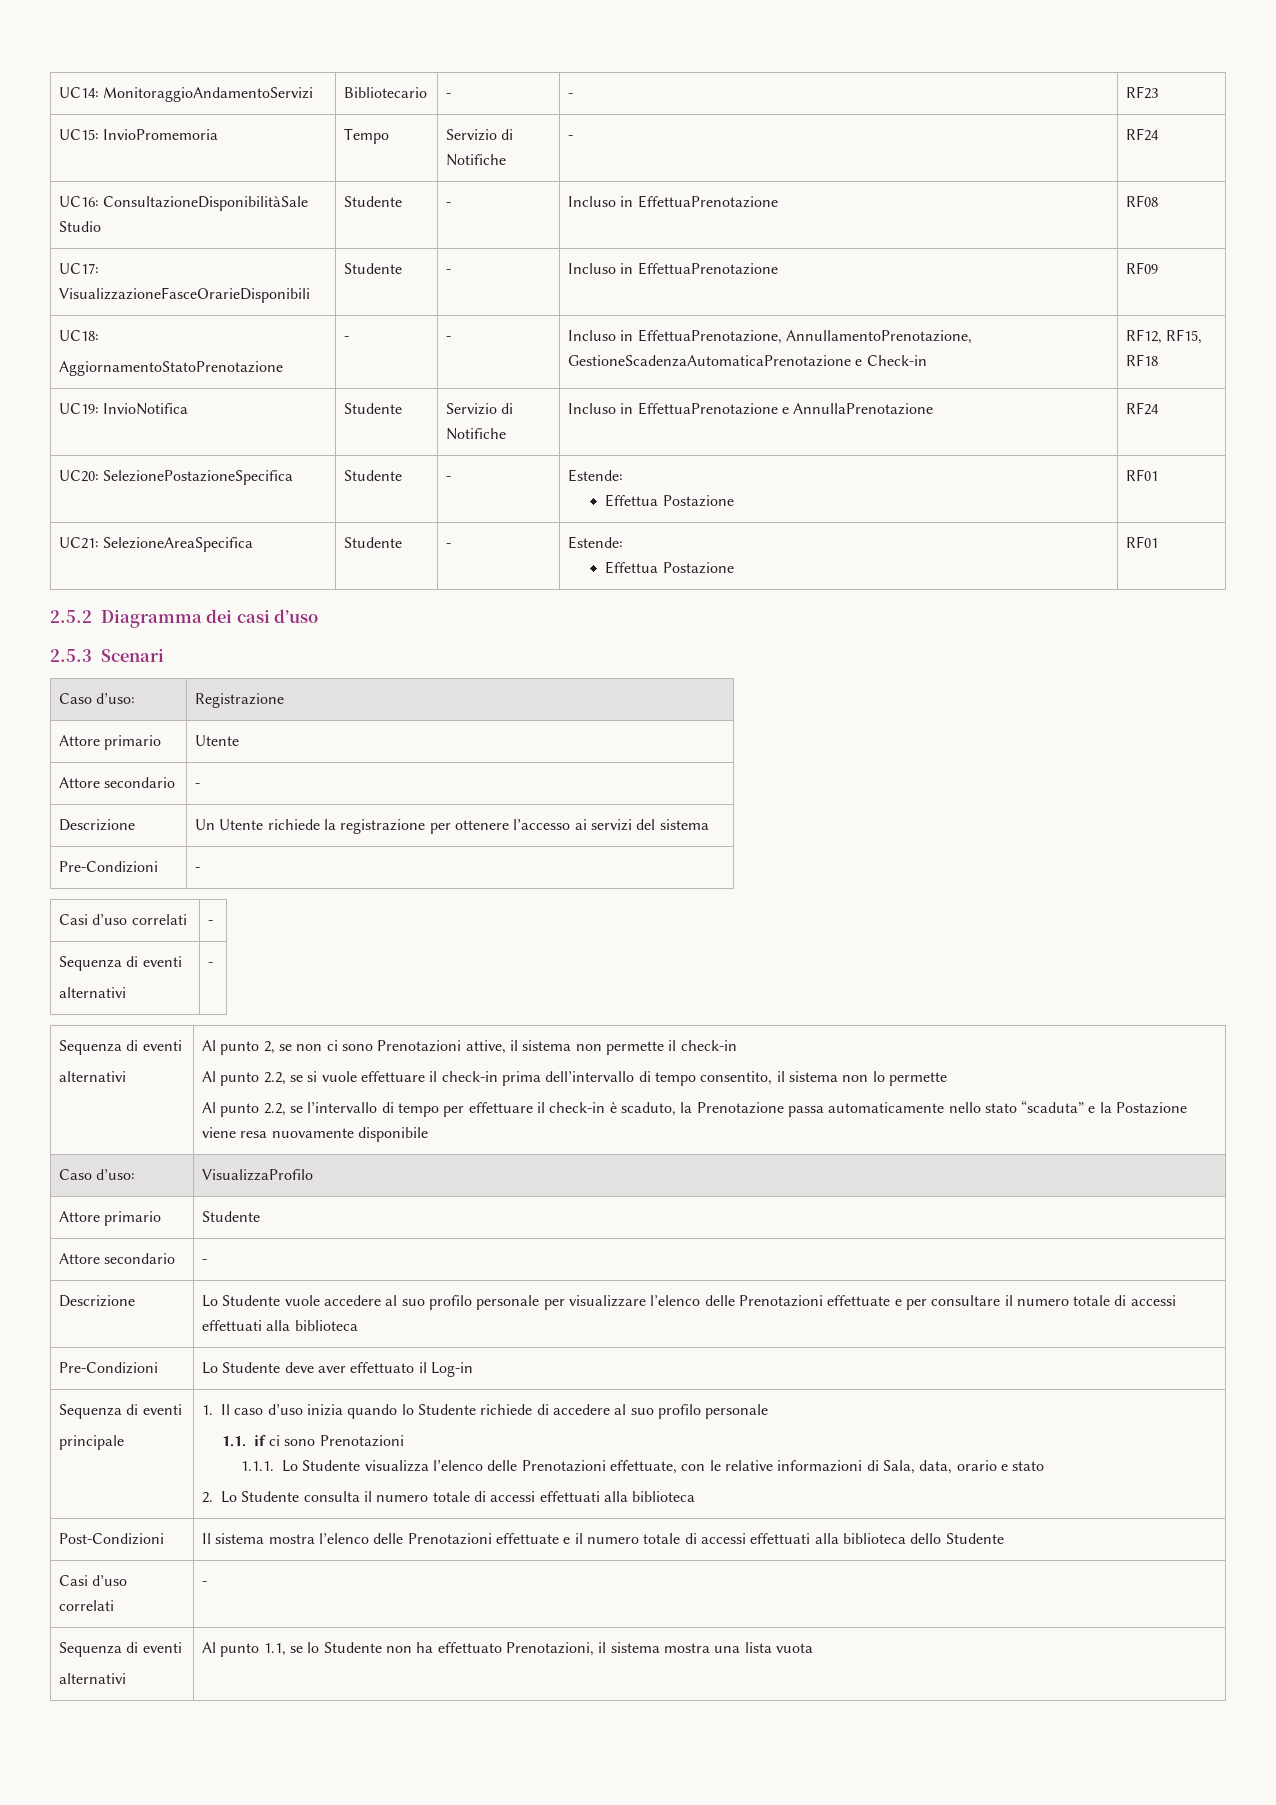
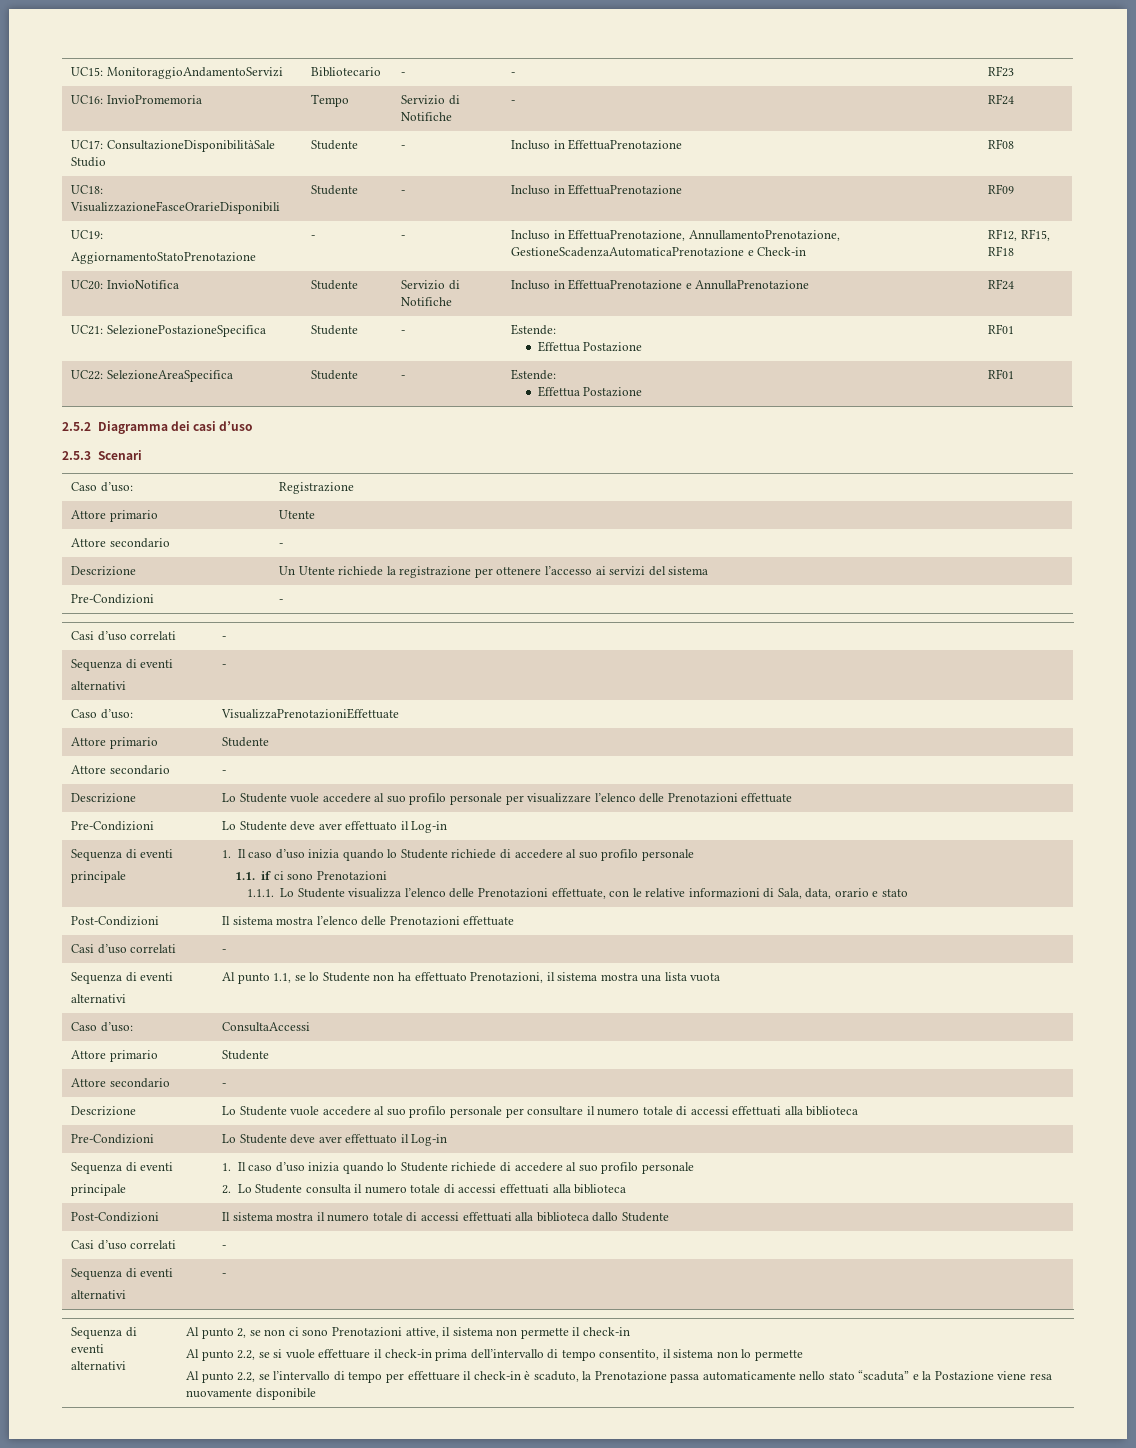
- UC14: MonitoraggioAndamentoServizi | Bibliotecario | - | - | RF23
+ UC15: MonitoraggioAndamentoServizi | Bibliotecario | - | - | RF23
- UC15: InvioPromemoria | Tempo | Servizio di Notifiche | - | RF24
+ UC16: InvioPromemoria | Tempo | Servizio di Notifiche | - | RF24
- UC16: ConsultazioneDisponibilitàSale Studio | Studente | - | Incluso in EffettuaPrenotazione | RF08
+ UC17: ConsultazioneDisponibilitàSale Studio | Studente | - | Incluso in EffettuaPrenotazione | RF08
- UC17: VisualizzazioneFasceOrarieDisponibili | Studente | - | Incluso in EffettuaPrenotazione | RF09
+ UC18: VisualizzazioneFasceOrarieDisponibili | Studente | - | Incluso in EffettuaPrenotazione | RF09
- UC18:
+ UC19:
- UC19: InvioNotifica | Studente | Servizio di Notifiche | Incluso in EffettuaPrenotazione e AnnullaPrenotazione | RF24
+ UC20: InvioNotifica | Studente | Servizio di Notifiche | Incluso in EffettuaPrenotazione e AnnullaPrenotazione | RF24
- UC20: SelezionePostazioneSpecifica | Studente | - | Estende:
+ UC21: SelezionePostazioneSpecifica | Studente | - | Estende:
- UC21: SelezioneAreaSpecifica | Studente | - | Estende:
+ UC22: SelezioneAreaSpecifica | Studente | - | Estende:
+ Caso d’uso: | VisualizzaPrenotazioniEffettuate
+ Attore primario | Studente
+ Attore secondario | -
+ Descrizione | Lo Studente vuole accedere al suo profilo personale per visualizzare l’elenco delle Prenotazioni effettuate
+ Pre-Condizioni | Lo Studente deve aver effettuato il Log-in
+ Sequenza di eventi
+ principale | 1. Il caso d’uso inizia quando lo Studente richiede di accedere al suo profilo personale
+ 1.1. if ci sono Prenotazioni
+ 1.1.1. Lo Studente visualizza l’elenco delle Prenotazioni effettuate, con le relative informazioni di Sala, data, orario e stato
+ Post-Condizioni | Il sistema mostra l’elenco delle Prenotazioni effettuate
+ Casi d’uso correlati | -
+ Sequenza di eventi
+ alternativi | Al punto 1.1, se lo Studente non ha effettuato Prenotazioni, il sistema mostra una lista vuota
+ Caso d’uso: | ConsultaAccessi
+ Attore primario | Studente
+ Attore secondario | -
+ Descrizione | Lo Studente vuole accedere al suo profilo personale per consultare il numero totale di accessi effettuati alla biblioteca
+ Pre-Condizioni | Lo Studente deve aver effettuato il Log-in
+ Sequenza di eventi
+ principale | 1. Il caso d’uso inizia quando lo Studente richiede di accedere al suo profilo personale
+ 2. Lo Studente consulta il numero totale di accessi effettuati alla biblioteca
+ Post-Condizioni | Il sistema mostra il numero totale di accessi effettuati alla biblioteca dallo Studente
+ Casi d’uso correlati | -
+ Sequenza di eventi
+ alternativi | -
- Caso d’uso: | VisualizzaProfilo
- Attore primario | Studente
- Attore secondario | -
- Descrizione | Lo Studente vuole accedere al suo profilo personale per visualizzare l’elenco delle Prenotazioni effettuate e per consultare il numero totale di accessi effettuati alla biblioteca
- Pre-Condizioni | Lo Studente deve aver effettuato il Log-in
- Sequenza di eventi
- principale | 1. Il caso d’uso inizia quando lo Studente richiede di accedere al suo profilo personale
- 1.1. if ci sono Prenotazioni
- 1.1.1. Lo Studente visualizza l’elenco delle Prenotazioni effettuate, con le relative informazioni di Sala, data, orario e stato
- 2. Lo Studente consulta il numero totale di accessi effettuati alla biblioteca
- Post-Condizioni | Il sistema mostra l’elenco delle Prenotazioni effettuate e il numero totale di accessi effettuati alla biblioteca dello Studente
- Casi d’uso correlati | -
- Sequenza di eventi
- alternativi | Al punto 1.1, se lo Studente non ha effettuato Prenotazioni, il sistema mostra una lista vuota

